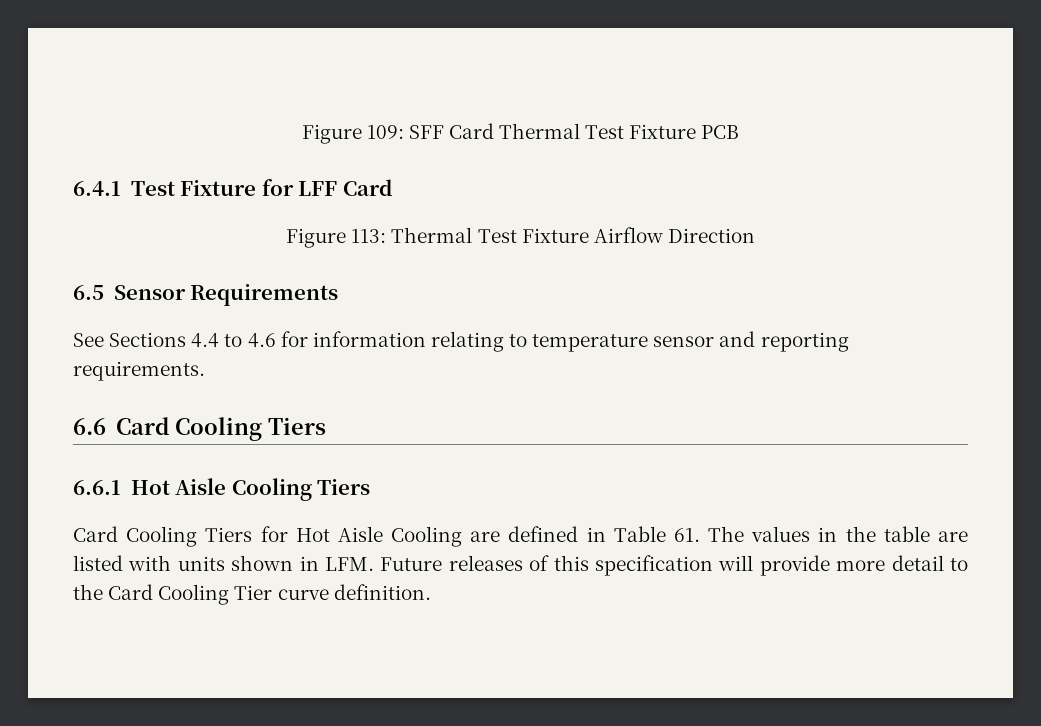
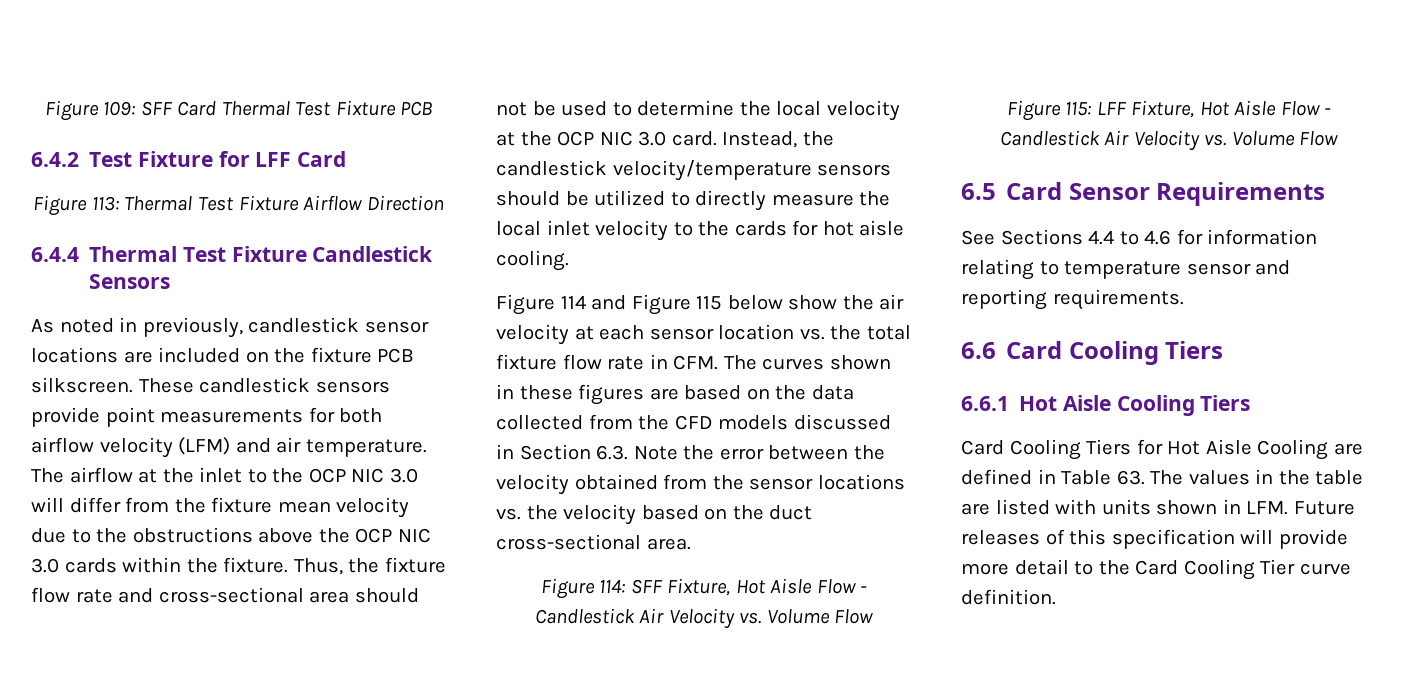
- 6.4.1 Test Fixture for LFF Card
+ 6.4.2 Test Fixture for LFF Card
- 6.5 Sensor Requirements
+ 6.4.4 Thermal Test Fixture Candlestick Sensors
+ As noted in previously, candlestick sensor locations are included on the fixture PCB silkscreen. These candlestick sensors provide point measurements for both airflow velocity (LFM) and air temperature. The airflow at the inlet to the OCP NIC 3.0 will differ from the fixture mean velocity due to the obstructions above the OCP NIC 3.0 cards within the fixture. Thus, the fixture flow rate and cross-sectional area should not be used to determine the local velocity at the OCP NIC 3.0 card. Instead, the candlestick velocity/temperature sensors should be utilized to directly measure the local inlet velocity to the cards for hot aisle cooling.
+ Figure 114 and Figure 115 below show the air velocity at each sensor location vs. the total fixture flow rate in CFM. The curves shown in these figures are based on the data collected from the CFD models discussed in Section 6.3. Note the error between the velocity obtained from the sensor locations vs. the velocity based on the duct cross-sectional area.
+ Figure 114: SFF Fixture, Hot Aisle Flow - Candlestick Air Velocity vs. Volume Flow
+ Figure 115: LFF Fixture, Hot Aisle Flow - Candlestick Air Velocity vs. Volume Flow
+ 6.5 Card Sensor Requirements
- Card Cooling Tiers for Hot Aisle Cooling are defined in Table 61. The values in the table are listed with units shown in LFM. Future releases of this specification will provide more detail to the Card Cooling Tier curve definition.
+ Card Cooling Tiers for Hot Aisle Cooling are defined in Table 63. The values in the table are listed with units shown in LFM. Future releases of this specification will provide more detail to the Card Cooling Tier curve definition.

